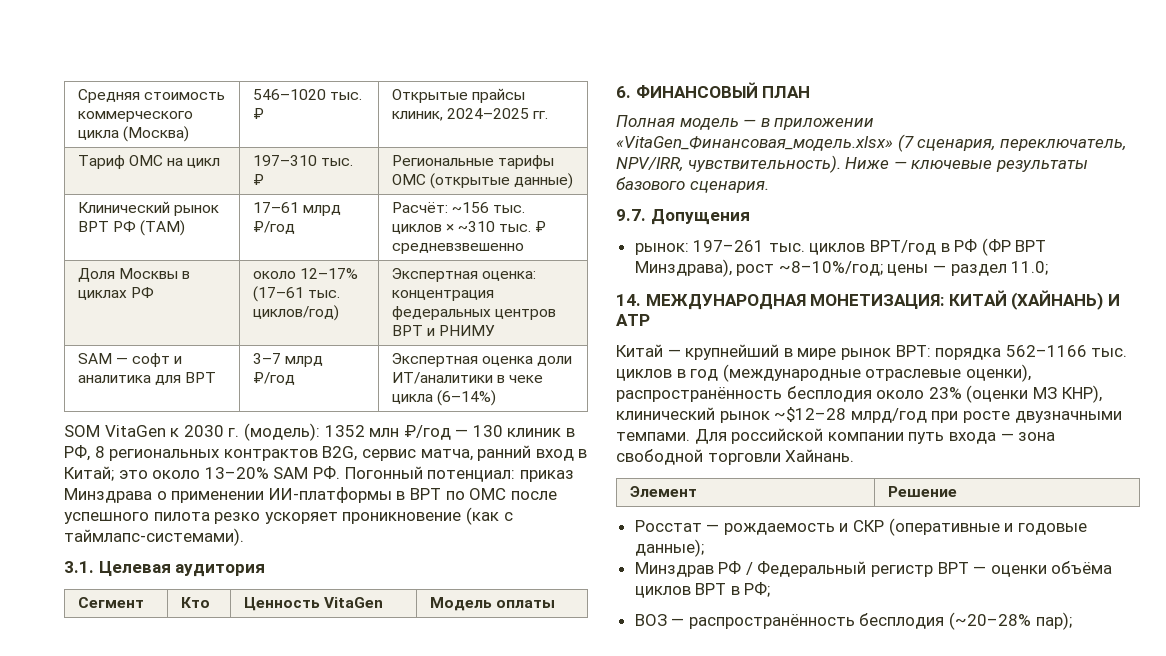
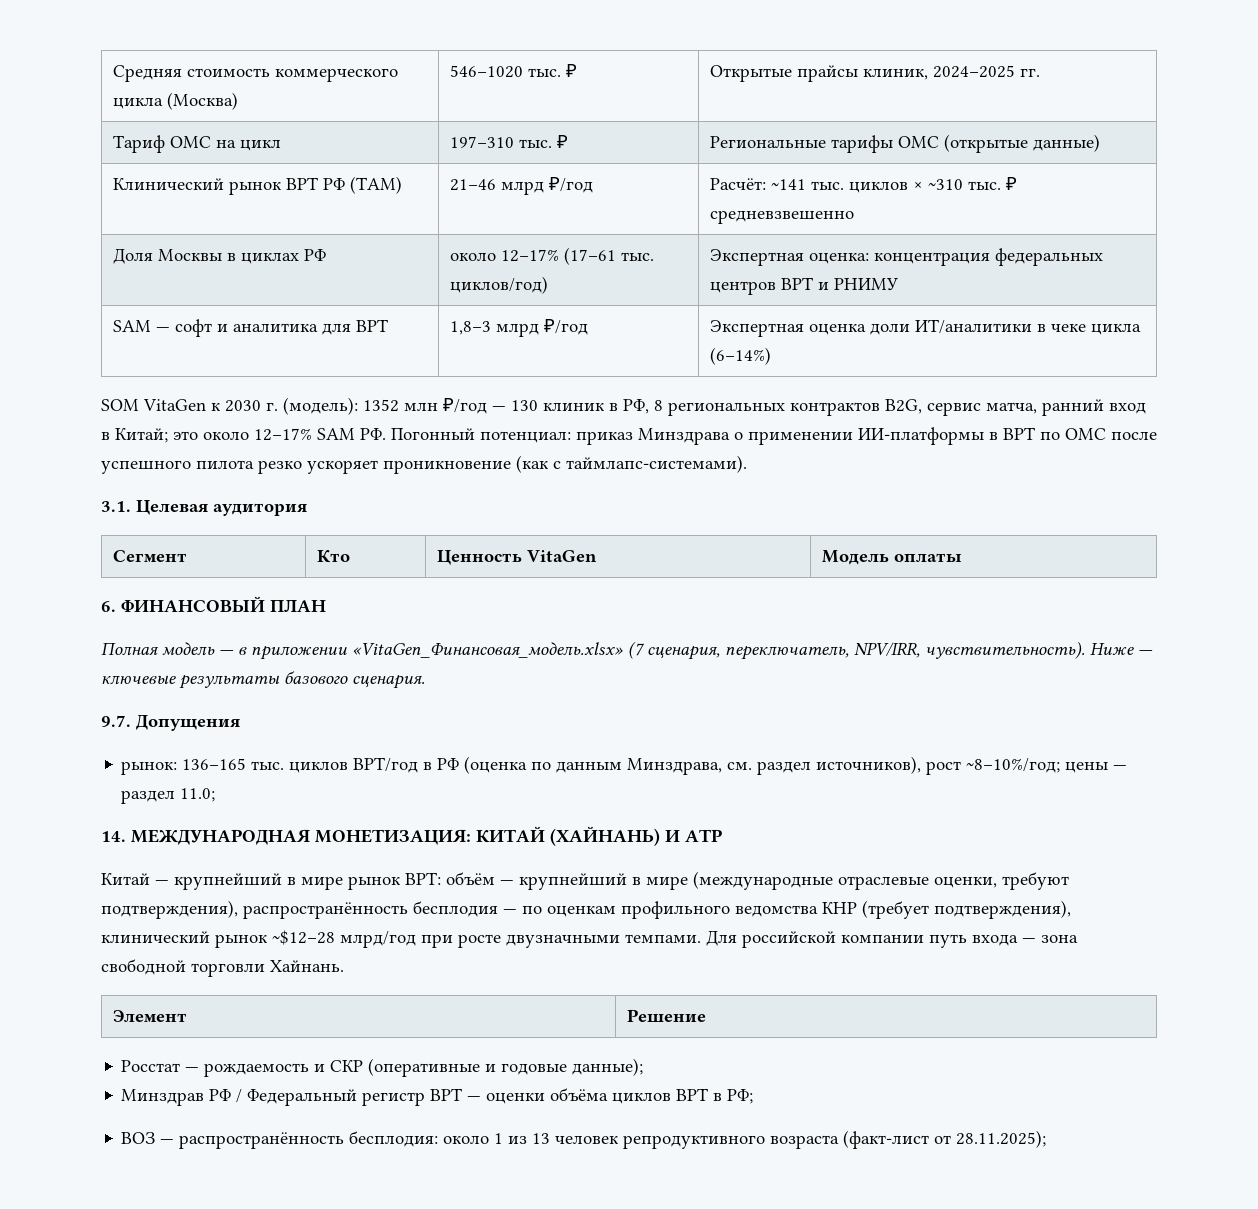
- Клинический рынок ВРТ РФ (TAM) | 17–61 млрд ₽/год | Расчёт: ~156 тыс. циклов × ~310 тыс. ₽ средневзвешенно
+ Клинический рынок ВРТ РФ (TAM) | 21–46 млрд ₽/год | Расчёт: ~141 тыс. циклов × ~310 тыс. ₽ средневзвешенно
- SAM — софт и аналитика для ВРТ | 3–7 млрд ₽/год | Экспертная оценка доли ИТ/аналитики в чеке цикла (6–14%)
+ SAM — софт и аналитика для ВРТ | 1,8–3 млрд ₽/год | Экспертная оценка доли ИТ/аналитики в чеке цикла (6–14%)
- SOM VitaGen к 2030 г. (модель): 1352 млн ₽/год — 130 клиник в РФ, 8 региональных контрактов B2G, сервис матча, ранний вход в Китай; это около 13–20% SAM РФ. Погонный потенциал: приказ Минздрава о применении ИИ-платформы в ВРТ по ОМС после успешного пилота резко ускоряет проникновение (как с таймлапс-системами).
+ SOM VitaGen к 2030 г. (модель): 1352 млн ₽/год — 130 клиник в РФ, 8 региональных контрактов B2G, сервис матча, ранний вход в Китай; это около 12–17% SAM РФ. Погонный потенциал: приказ Минздрава о применении ИИ-платформы в ВРТ по ОМС после успешного пилота резко ускоряет проникновение (как с таймлапс-системами).
- рынок: 197–261 тыс. циклов ВРТ/год в РФ (ФР ВРТ Минздрава), рост ~8–10%/год; цены — раздел 11.0;
+ рынок: 136–165 тыс. циклов ВРТ/год в РФ (оценка по данным Минздрава, см. раздел источников), рост ~8–10%/год; цены — раздел 11.0;
- Китай — крупнейший в мире рынок ВРТ: порядка 562–1166 тыс. циклов в год (международные отраслевые оценки), распространённость бесплодия около 23% (оценки МЗ КНР), клинический рынок ~$12–28 млрд/год при росте двузначными темпами.
+ Китай — крупнейший в мире рынок ВРТ: объём — крупнейший в мире (международные отраслевые оценки, требуют подтверждения), распространённость бесплодия — по оценкам профильного ведомства КНР (требует подтверждения), клинический рынок ~$12–28 млрд/год при росте двузначными темпами.
- ВОЗ — распространённость бесплодия (~20–28% пар);
+ ВОЗ — распространённость бесплодия: около 1 из 13 человек репродуктивного возраста (факт-лист от 28.11.2025);

